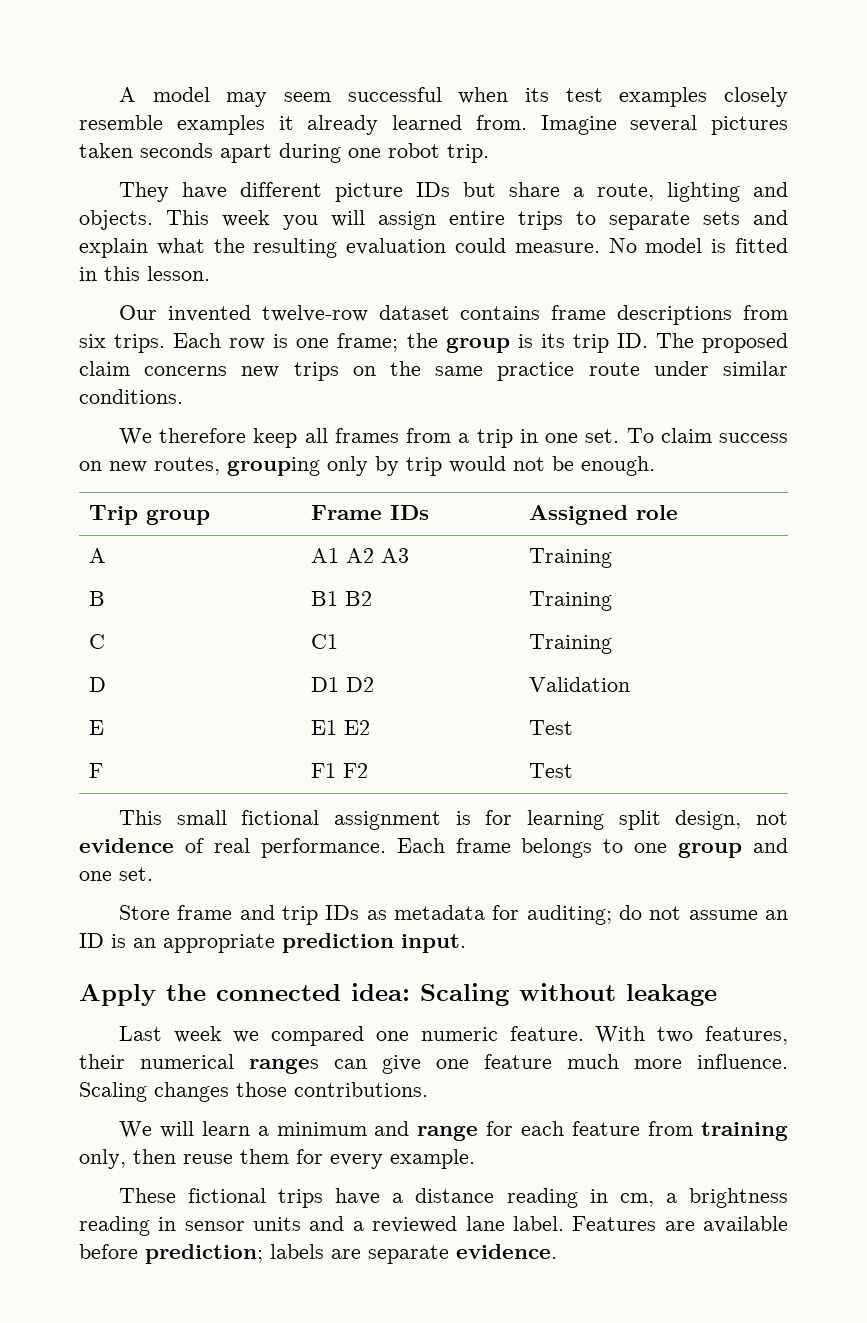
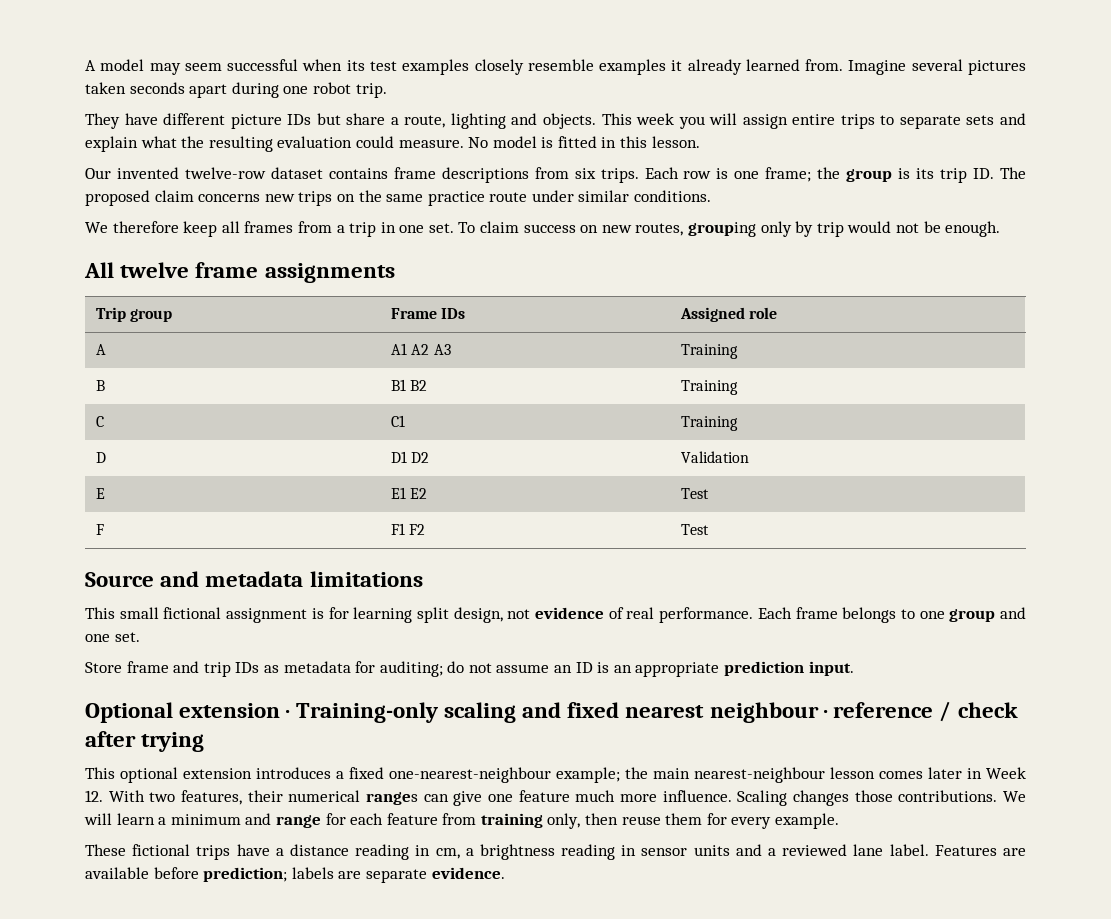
+ All twelve frame assignments
+ Source and metadata limitations
- Apply the connected idea: Scaling without leakage
- Last week we compared one numeric feature. With two features, their numerical ranges can give one feature much more influence.
+ Optional extension · Training-only scaling and fixed nearest neighbour · reference / check after trying
+ This optional extension introduces a fixed one-nearest-neighbour example; the main nearest-neighbour lesson comes later in Week 12. With two features, their numerical ranges can give one feature much more influence.
- Scaling changes those contributions.
- We will learn a minimum and range for each feature from training only, then reuse them for every example.
+ Scaling changes those contributions. We will learn a minimum and range for each feature from training only, then reuse them for every example.

